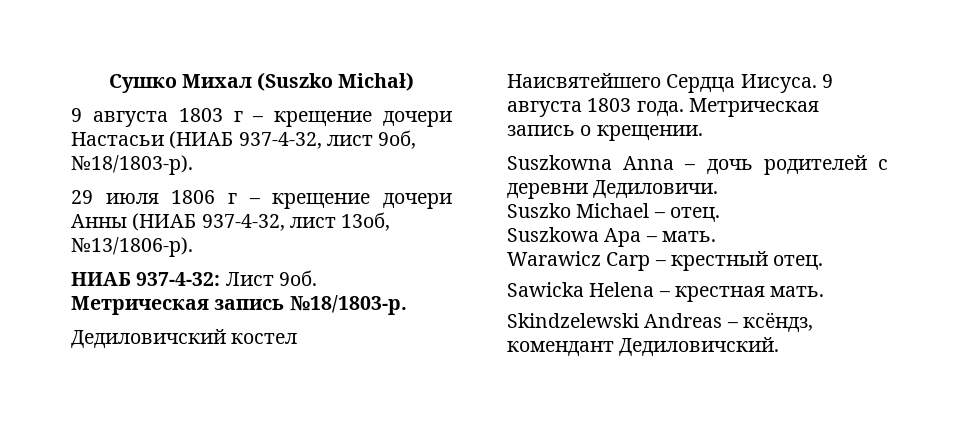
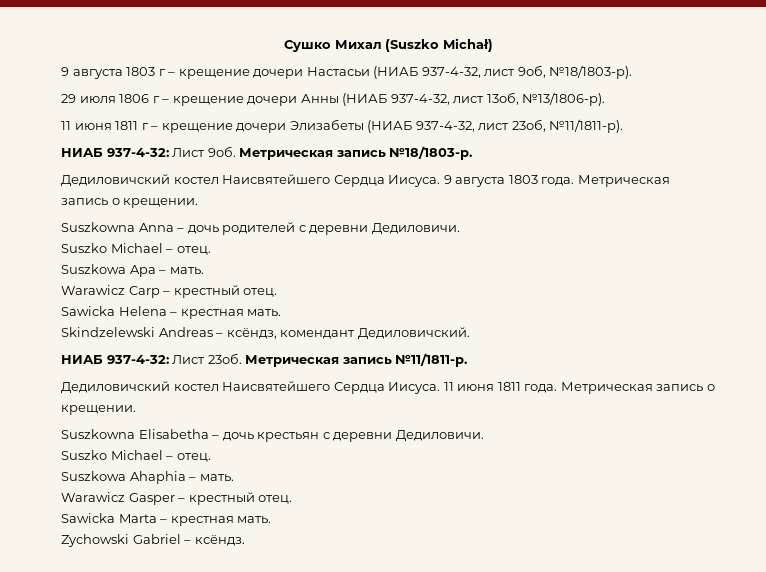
+ 11 июня 1811 г – крещение дочери Элизабеты (НИАБ 937-4-32, лист 23об, №11/1811-р).
+ НИАБ 937-4-32: Лист 23об. Метрическая запись №11/1811-р.
+ Дедиловичский костел Наисвятейшего Сердца Иисуса. 11 июня 1811 года. Метрическая запись о крещении.
+ Suszkowna Elisabetha – дочь крестьян с деревни Дедиловичи.
+ Suszko Michael – отец.
+ Suszkowa Ahaphia – мать.
+ Warawicz Gasper – крестный отец.
+ Sawicka Marta – крестная мать.
+ Zychowski Gabriel – ксёндз.

